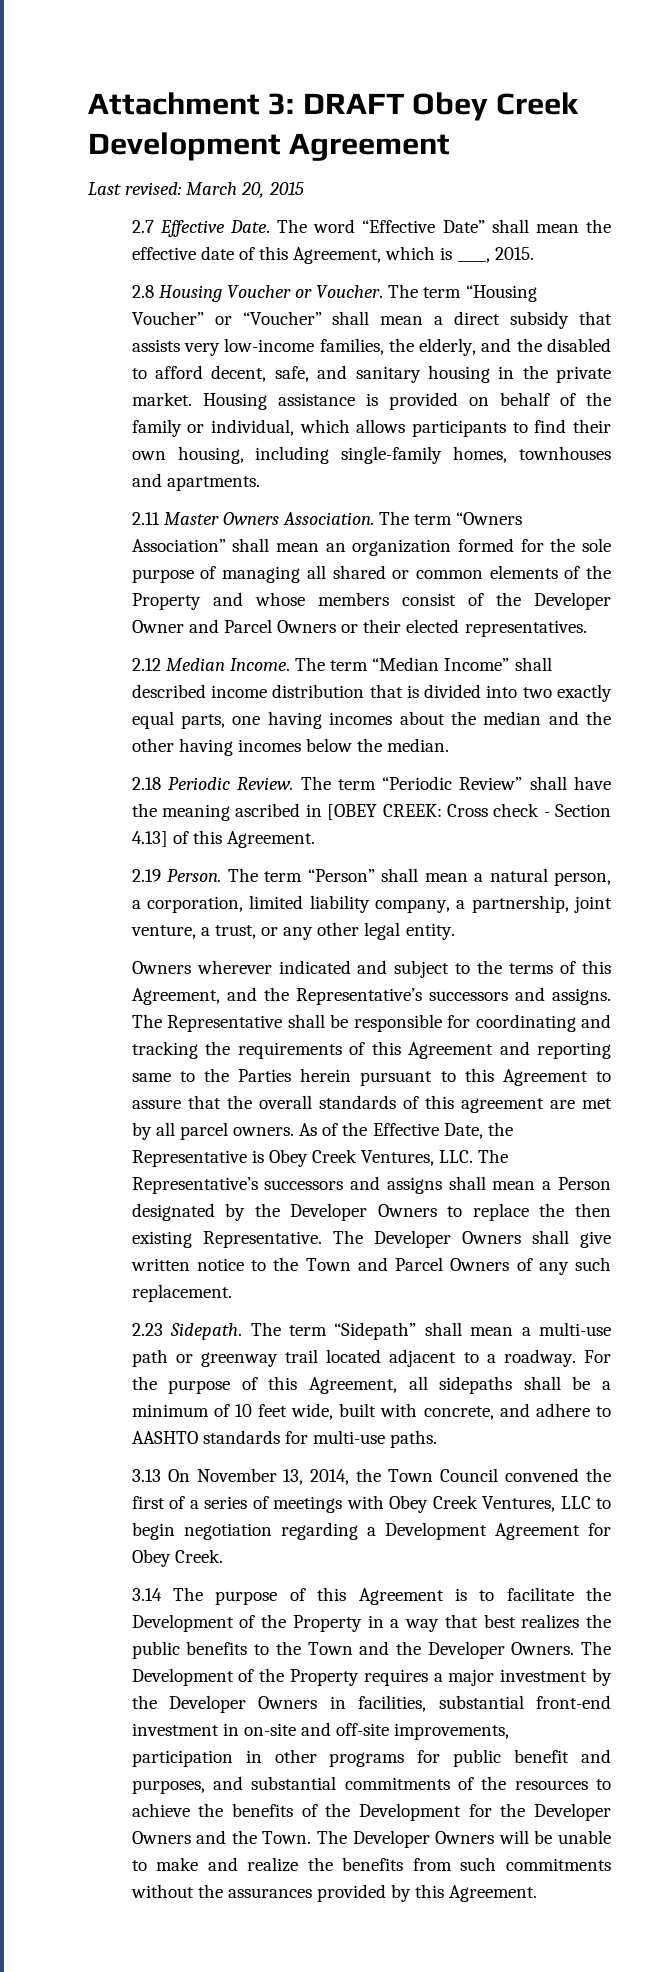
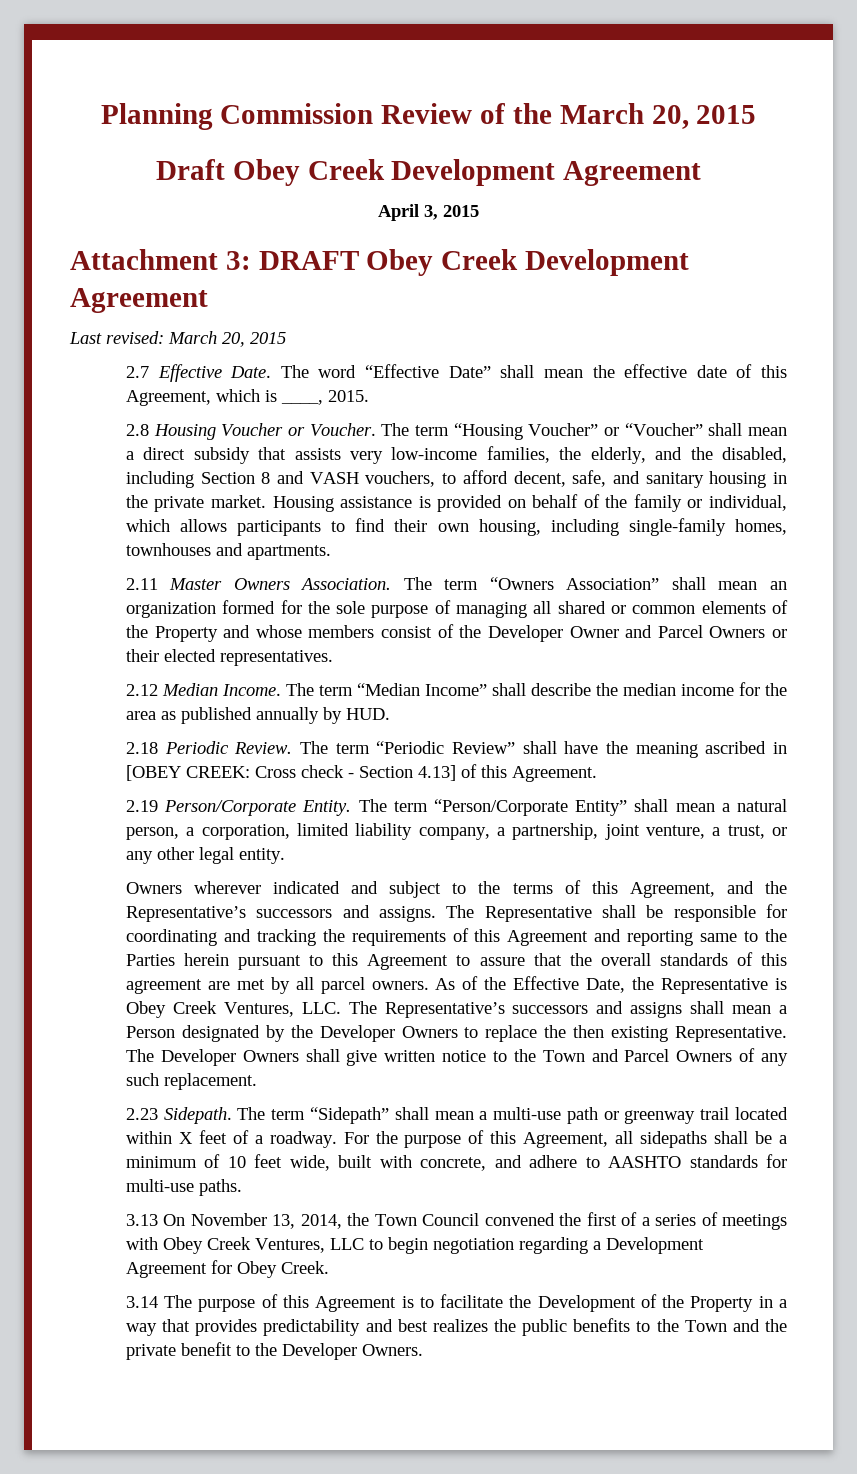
+ Planning Commission Review of the March 20, 2015
+ Draft Obey Creek Development Agreement
+ April 3, 2015
- The term “Housing Voucher” or “Voucher” shall mean a direct subsidy that assists very low-income families, the elderly, and the disabled to afford decent, safe, and sanitary housing in the private market.
+ The term “Housing Voucher” or “Voucher” shall mean a direct subsidy that assists very low-income families, the elderly, and the disabled, including Section 8 and VASH vouchers, to afford decent, safe, and sanitary housing in the private market.
- The term “Median Income” shall described income distribution that is divided into two exactly equal parts, one having incomes about the median and the other having incomes below the median.
+ The term “Median Income” shall describe the median income for the area as published annually by HUD.
- 2.19 Person. The term “Person” shall mean a natural person, a corporation, limited liability company, a partnership, joint venture, a trust, or any other legal entity.
+ 2.19 Person/Corporate Entity. The term “Person/Corporate Entity” shall mean a natural person, a corporation, limited liability company, a partnership, joint venture, a trust, or any other legal entity.
- The term “Sidepath” shall mean a multi-use path or greenway trail located adjacent to a roadway.
+ The term “Sidepath” shall mean a multi-use path or greenway trail located within X feet of a roadway.
- 3.14 The purpose of this Agreement is to facilitate the Development of the Property in a way that best realizes the public benefits to the Town and the Developer Owners. The Development of the Property requires a major investment by the Developer Owners in facilities, substantial front-end investment in on-site and off-site improvements, participation in other programs for public benefit and purposes, and substantial commitments of the resources to achieve the benefits of the Development for the Developer Owners and the Town. The Developer Owners will be unable to make and realize the benefits from such commitments without the assurances provided by this Agreement.
+ 3.14 The purpose of this Agreement is to facilitate the Development of the Property in a way that provides predictability and best realizes the public benefits to the Town and the private benefit to the Developer Owners.

